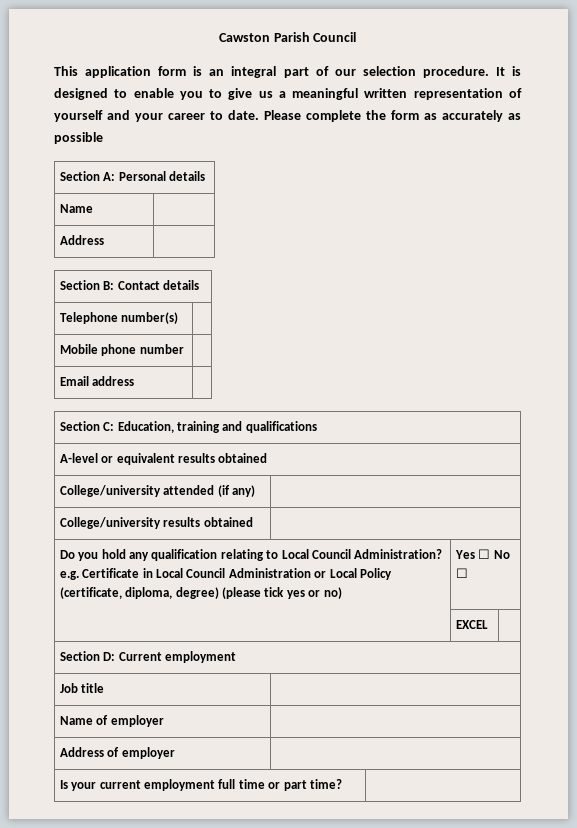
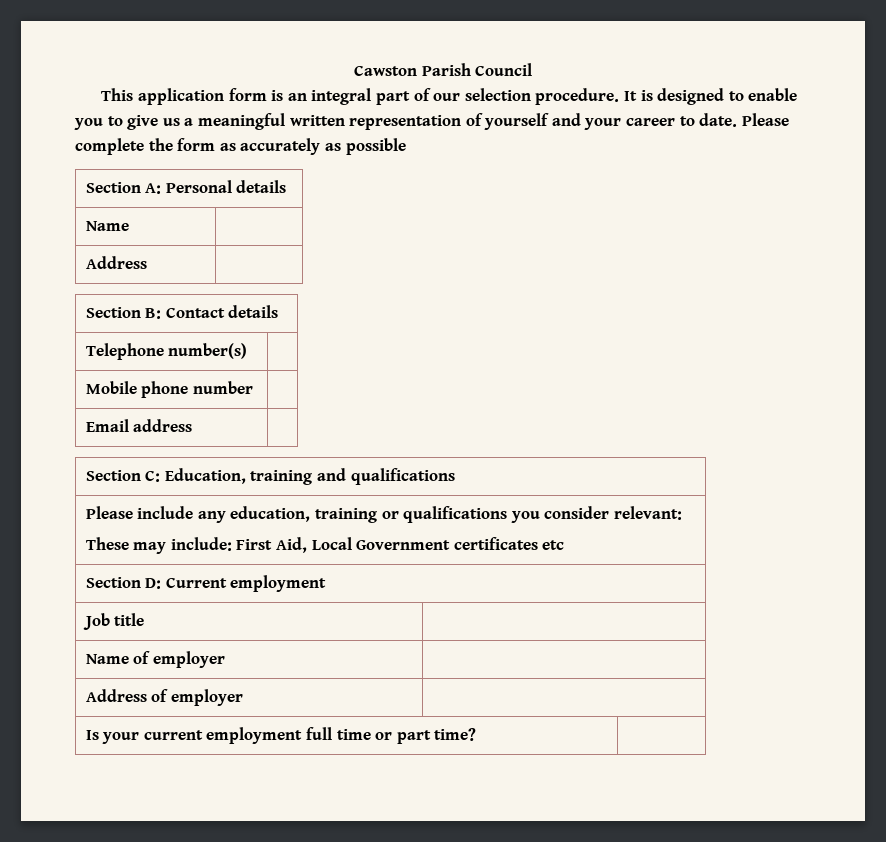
- A-level or equivalent results obtained
- College/university attended (if any) |
- College/university results obtained |
- Do you hold any qualification relating to Local Council Administration? e.g. Certificate in Local Council Administration or Local Policy (certificate, diploma, degree) (please tick yes or no) | Yes ☐ No ☐
- | EXCEL |
+ Please include any education, training or qualifications you consider relevant:
+ These may include: First Aid, Local Government certificates etc

